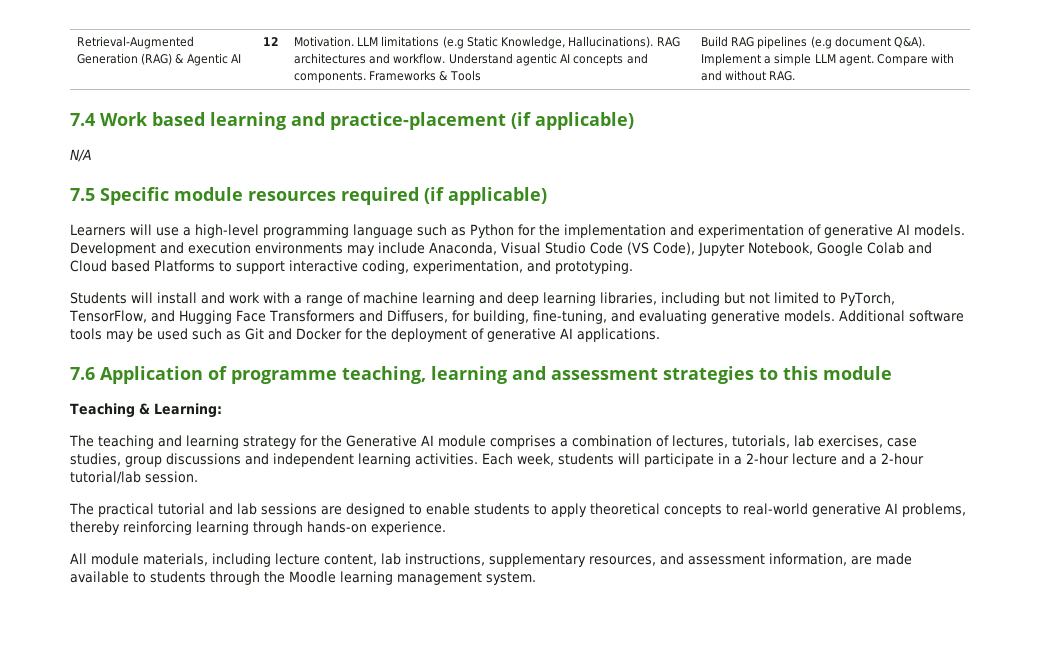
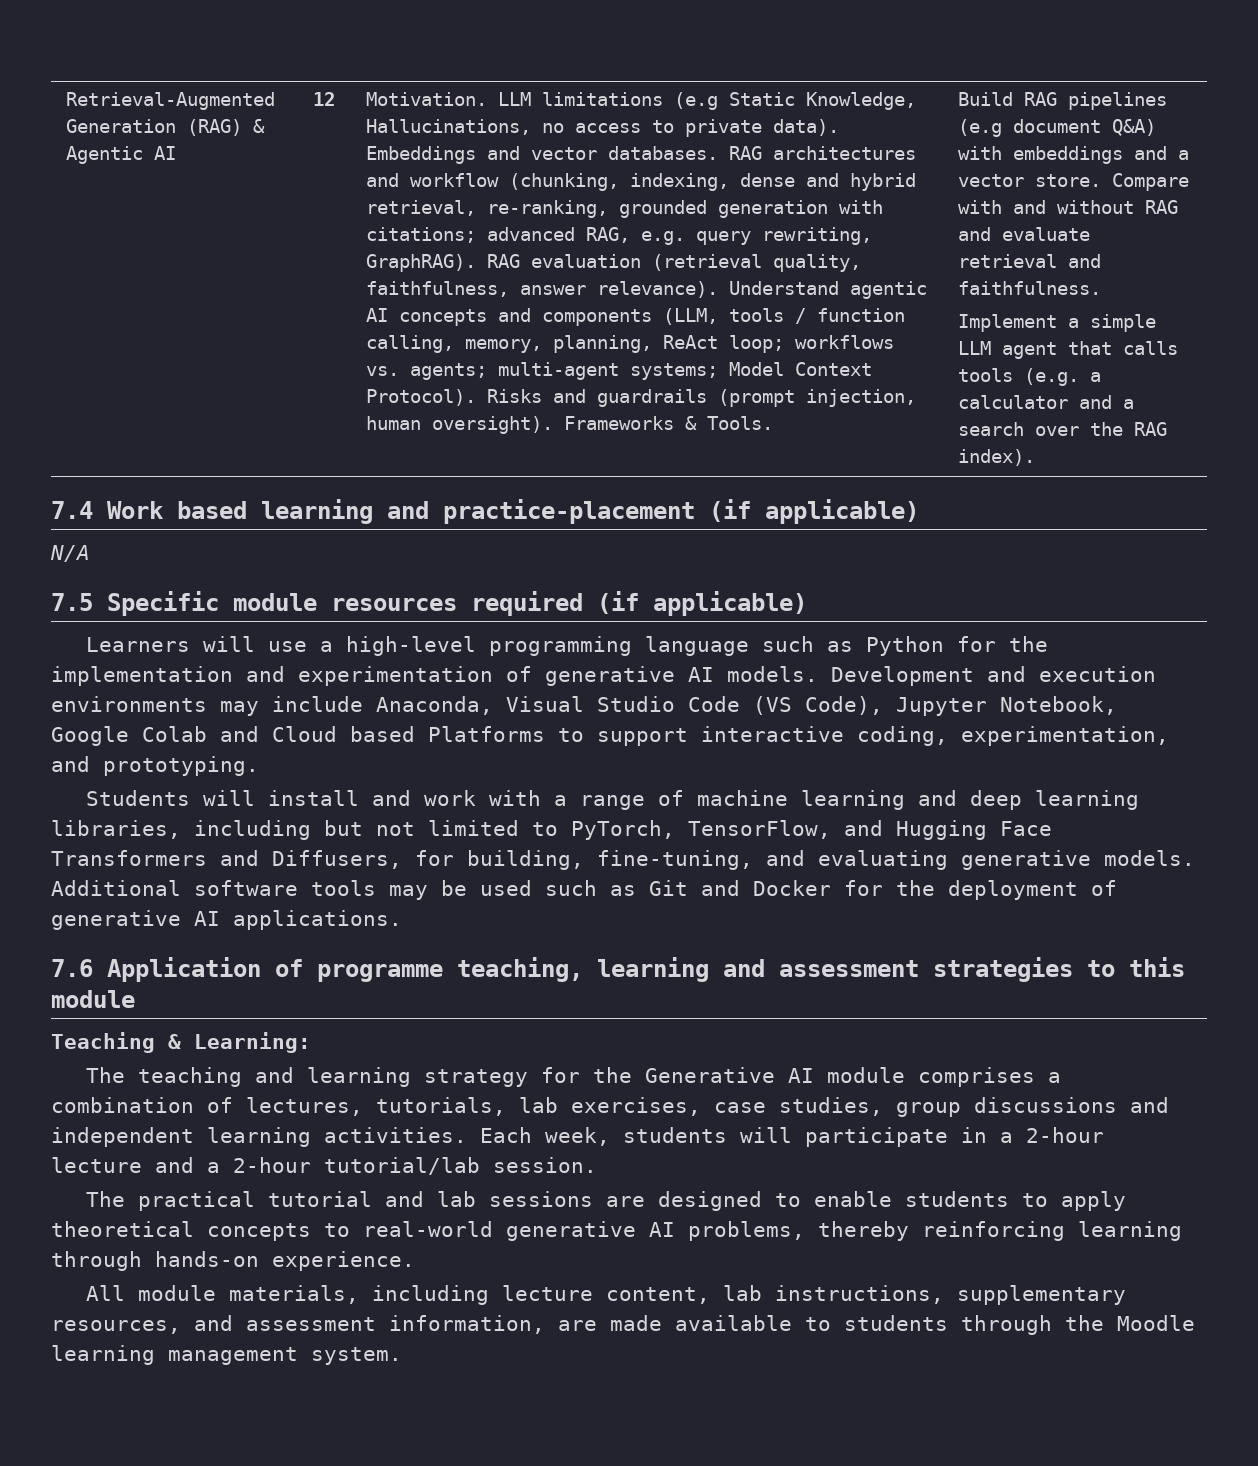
- LLM limitations (e.g Static Knowledge, Hallucinations). RAG architectures and workflow.
+ LLM limitations (e.g Static Knowledge, Hallucinations, no access to private data). Embeddings and vector databases. RAG architectures and workflow (chunking, indexing, dense and hybrid retrieval, re-ranking, grounded generation with citations; advanced RAG, e.g. query rewriting, GraphRAG). RAG evaluation (retrieval quality, faithfulness, answer relevance).
- Understand agentic AI concepts and components.
+ Understand agentic AI concepts and components (LLM, tools / function calling, memory, planning, ReAct loop; workflows vs. agents; multi-agent systems; Model Context Protocol). Risks and guardrails (prompt injection, human oversight).
- Frameworks & Tools
+ Frameworks & Tools.
- Build RAG pipelines (e.g document Q&A). Implement a simple LLM agent. Compare with and without RAG.
+ Build RAG pipelines (e.g document Q&A) with embeddings and a vector store. Compare with and without RAG and evaluate retrieval and faithfulness.
+ Implement a simple LLM agent that calls tools (e.g. a calculator and a search over the RAG index).

